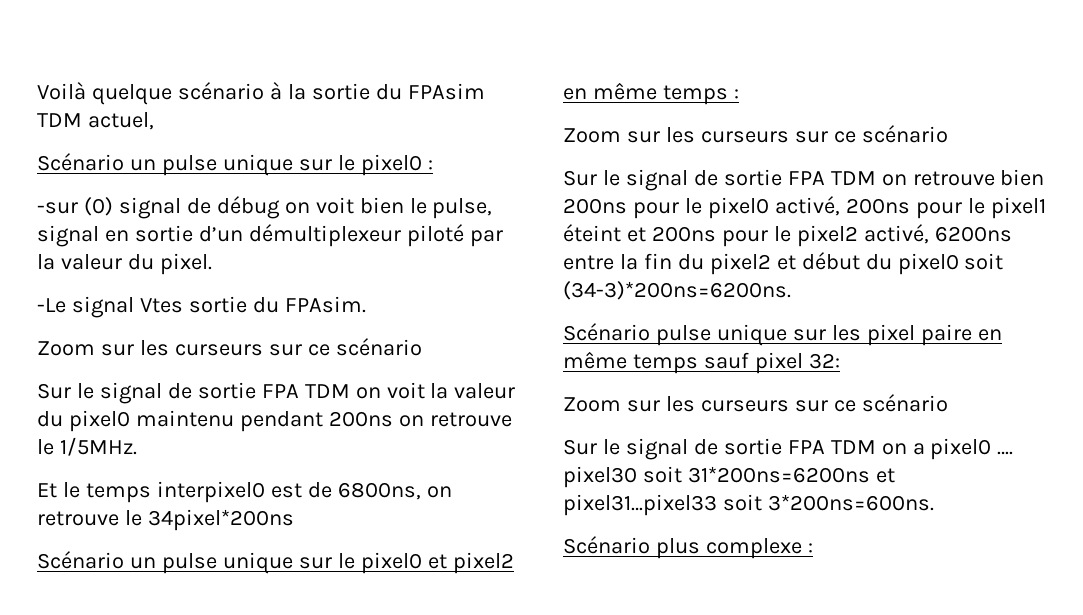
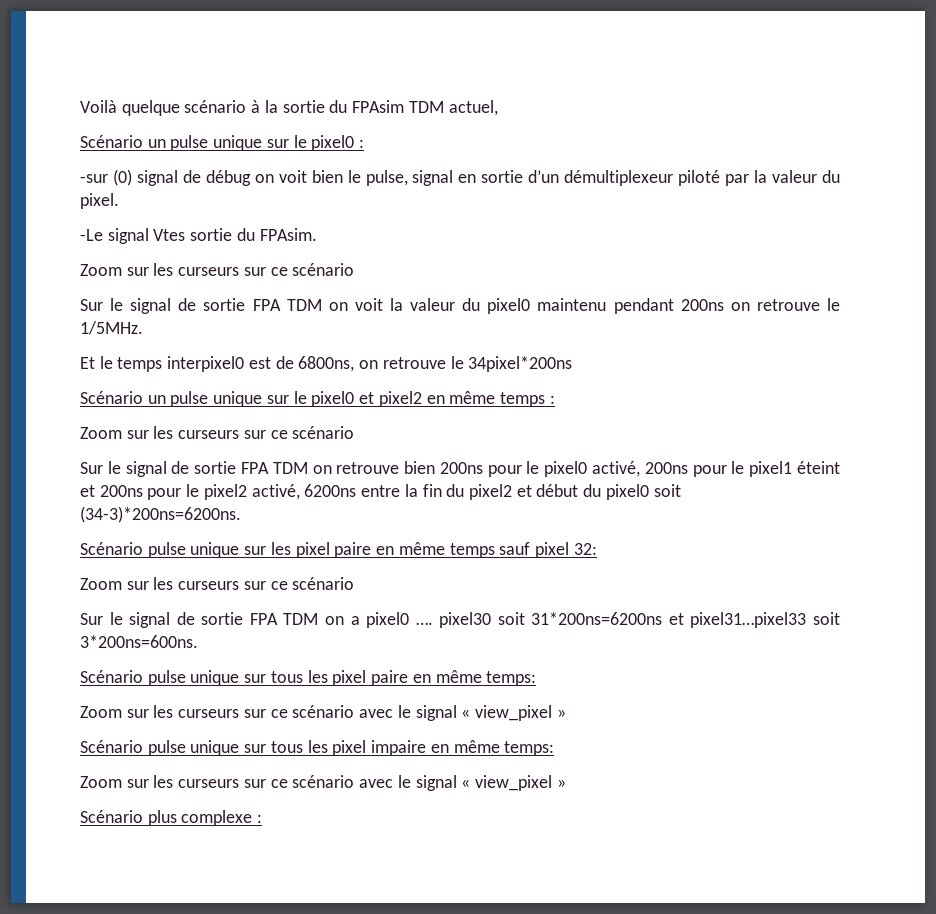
+ Scénario pulse unique sur tous les pixel paire en même temps:
+ Zoom sur les curseurs sur ce scénario avec le signal « view_pixel »
+ Scénario pulse unique sur tous les pixel impaire en même temps:
+ Zoom sur les curseurs sur ce scénario avec le signal « view_pixel »

